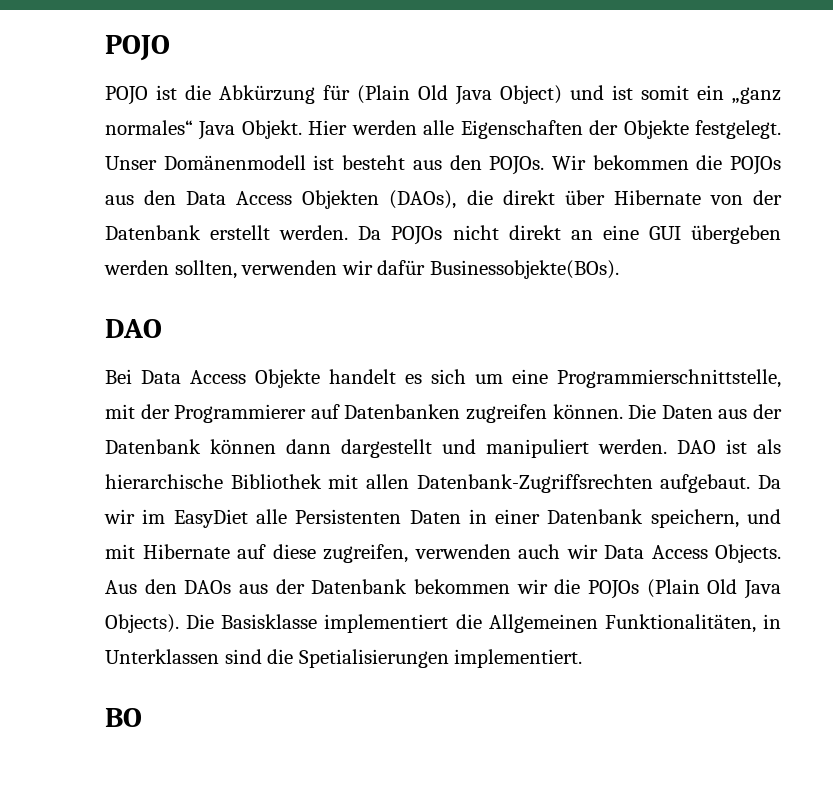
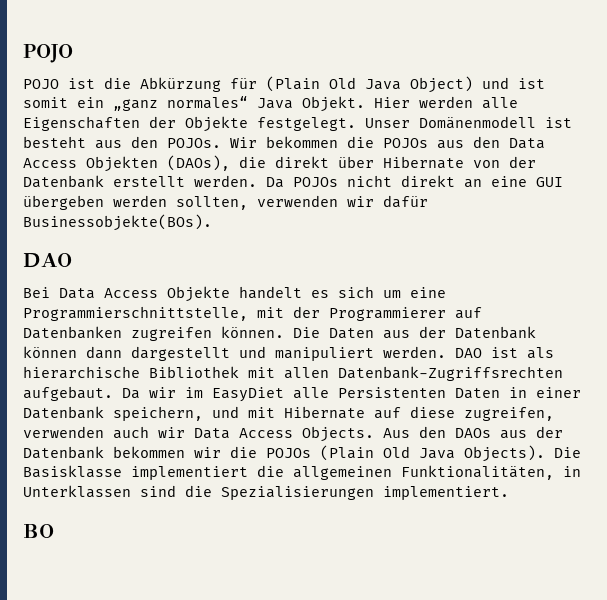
- Die Basisklasse implementiert die Allgemeinen Funktionalitäten, in Unterklassen sind die Spetialisierungen implementiert.
+ Die Basisklasse implementiert die allgemeinen Funktionalitäten, in Unterklassen sind die Spezialisierungen implementiert.

